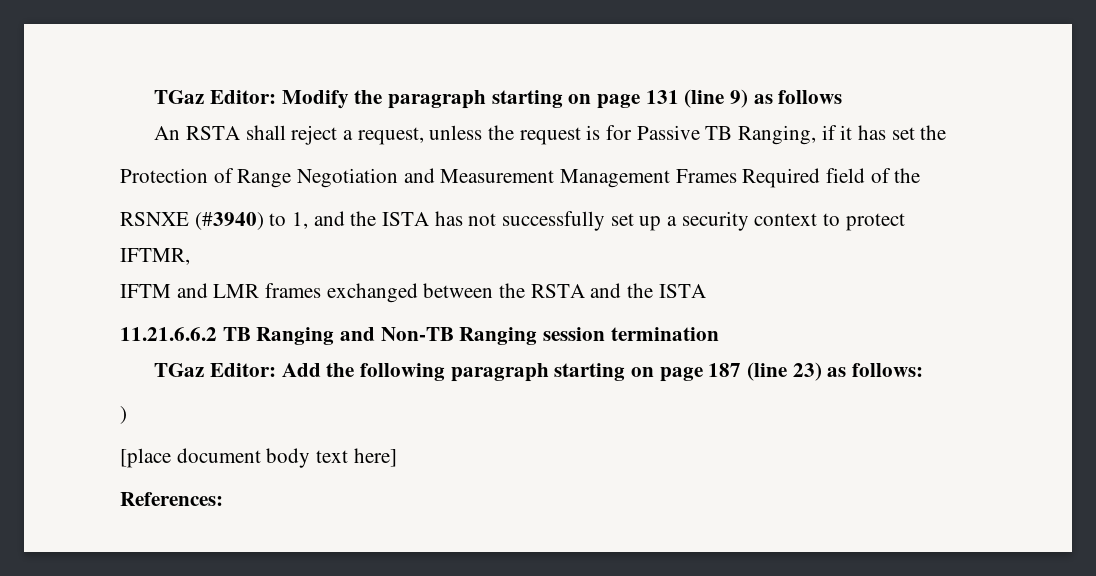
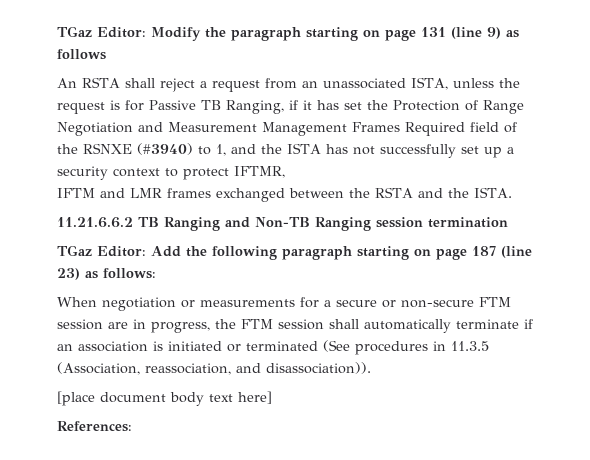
- An RSTA shall reject a request, unless the request is for Passive TB Ranging, if it has set the
- Protection of Range Negotiation and Measurement Management Frames Required field of the
- RSNXE (#3940) to 1, and the ISTA has not successfully set up a security context to protect IFTMR,
+ An RSTA shall reject a request from an unassociated ISTA, unless the request is for Passive TB Ranging, if it has set the Protection of Range Negotiation and Measurement Management Frames Required field of the RSNXE (#3940) to 1, and the ISTA has not successfully set up a security context to protect IFTMR,
- IFTM and LMR frames exchanged between the RSTA and the ISTA
+ IFTM and LMR frames exchanged between the RSTA and the ISTA.
- )
+ When negotiation or measurements for a secure or non-secure FTM session are in progress, the FTM session shall automatically terminate if an association is initiated or terminated (See procedures in 11.3.5 (Association, reassociation, and disassociation)).

